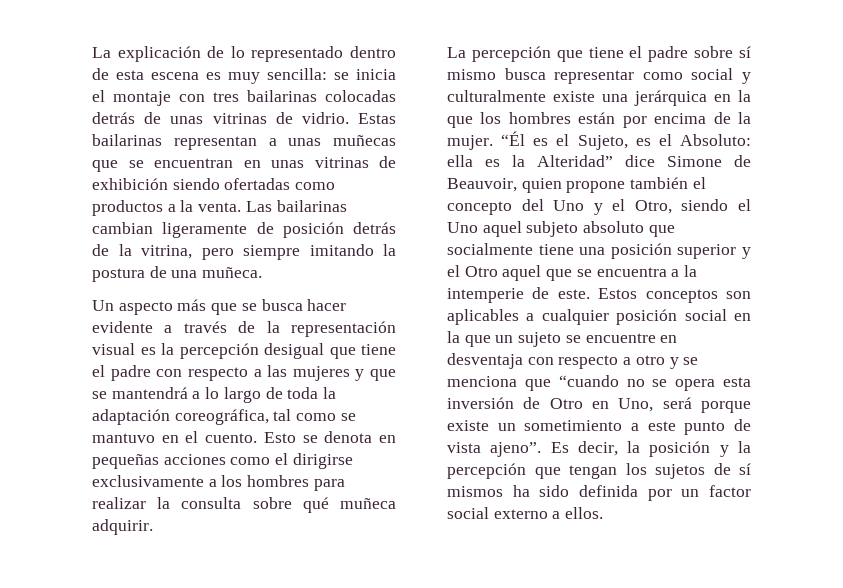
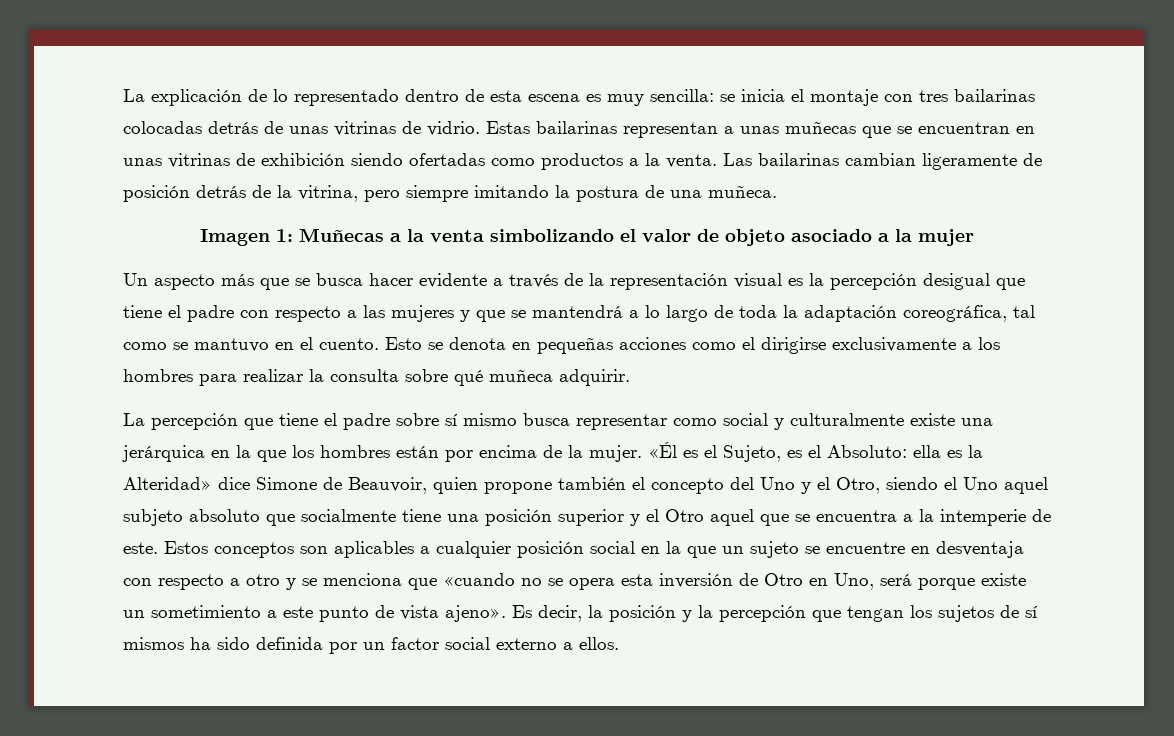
+ Imagen 1: Muñecas a la venta simbolizando el valor de objeto asociado a la mujer
- “Él es el Sujeto, es el Absoluto: ella es la Alteridad” dice Simone de Beauvoir, quien propone también el concepto del Uno y el Otro, siendo el Uno aquel subjeto absoluto que socialmente tiene una posición superior y el Otro aquel que se encuentra a la intemperie de este.
+ «Él es el Sujeto, es el Absoluto: ella es la Alteridad» dice Simone de Beauvoir, quien propone también el concepto del Uno y el Otro, siendo el Uno aquel subjeto absoluto que socialmente tiene una posición superior y el Otro aquel que se encuentra a la intemperie de este.
- Estos conceptos son aplicables a cualquier posición social en la que un sujeto se encuentre en desventaja con respecto a otro y se menciona que “cuando no se opera esta inversión de Otro en Uno, será porque existe un sometimiento a este punto de vista ajeno”.
+ Estos conceptos son aplicables a cualquier posición social en la que un sujeto se encuentre en desventaja con respecto a otro y se menciona que «cuando no se opera esta inversión de Otro en Uno, será porque existe un sometimiento a este punto de vista ajeno».

